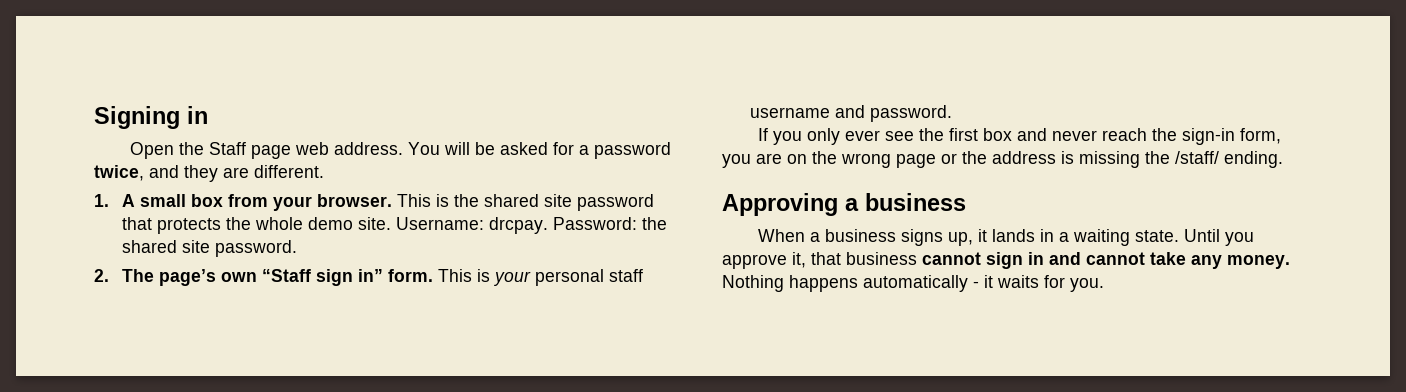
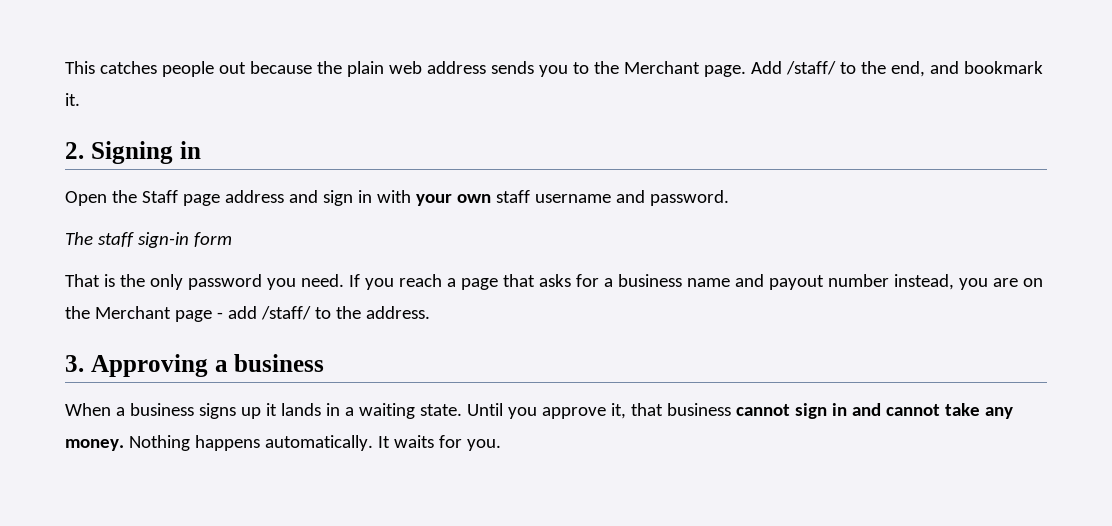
- Signing in
+ This catches people out because the plain web address sends you to the Merchant page. Add /staff/ to the end, and bookmark it.
+ 2. Signing in
- Open the Staff page web address. You will be asked for a password twice, and they are different.
- 1. A small box from your browser. This is the shared site password that protects the whole demo site. Username: drcpay. Password: the shared site password.
- 2. The page’s own “Staff sign in” form. This is your personal staff username and password.
- If you only ever see the first box and never reach the sign-in form, you are on the wrong page or the address is missing the /staff/ ending.
- Approving a business
+ Open the Staff page address and sign in with your own staff username and password.
+ The staff sign-in form
+ That is the only password you need. If you reach a page that asks for a business name and payout number instead, you are on the Merchant page - add /staff/ to the address.
+ 3. Approving a business
- When a business signs up, it lands in a waiting state.
+ When a business signs up it lands in a waiting state.
- Nothing happens automatically - it waits for you.
+ Nothing happens automatically. It waits for you.

